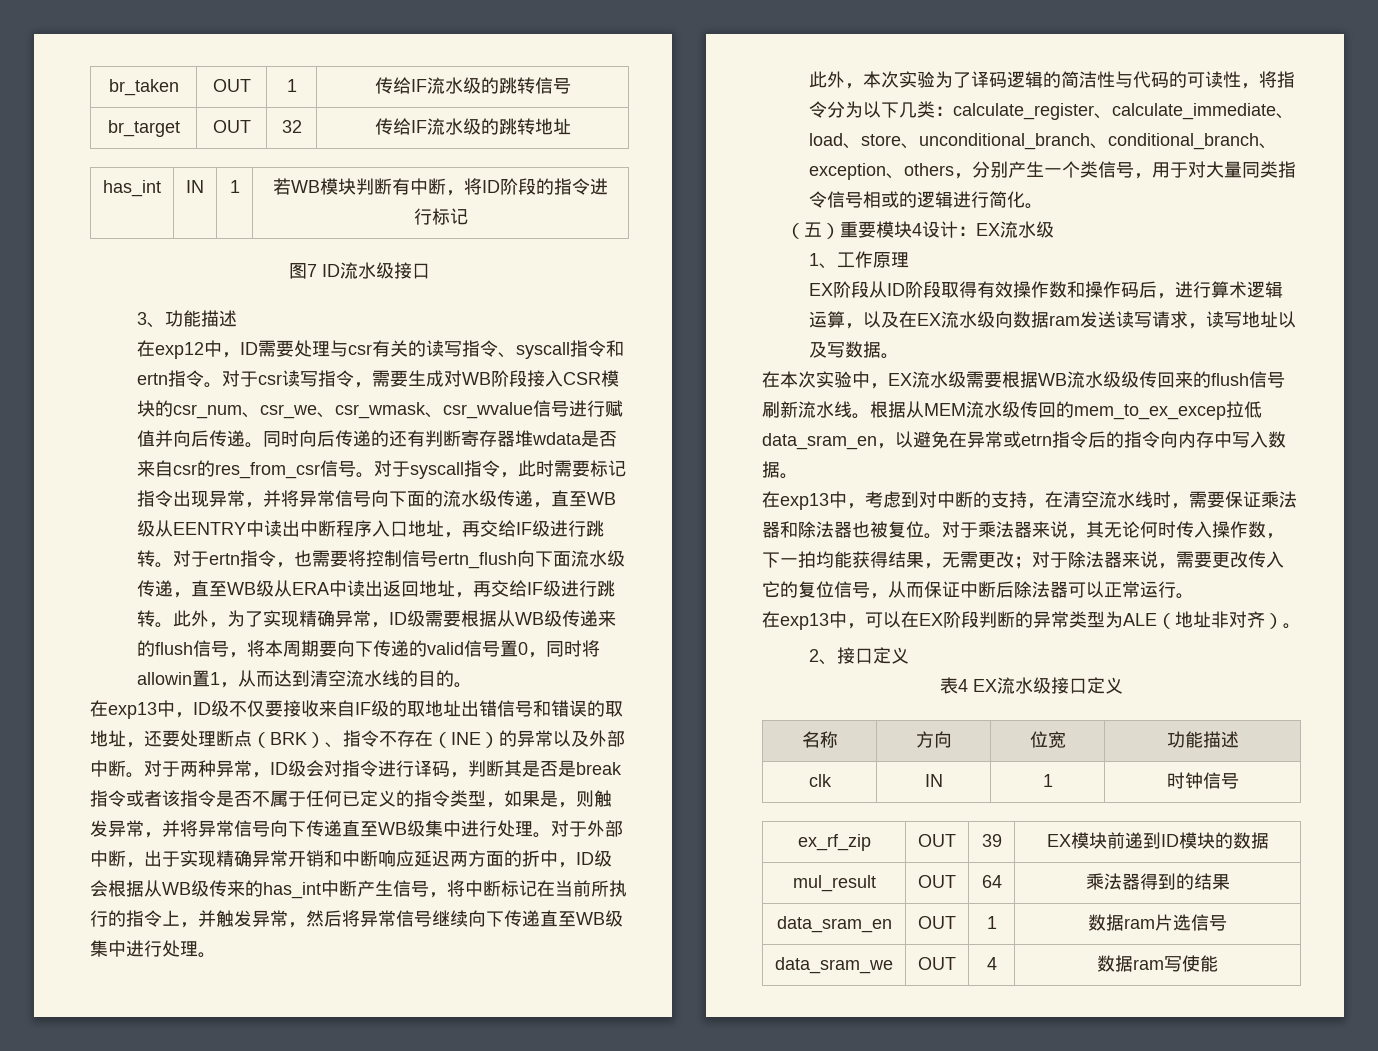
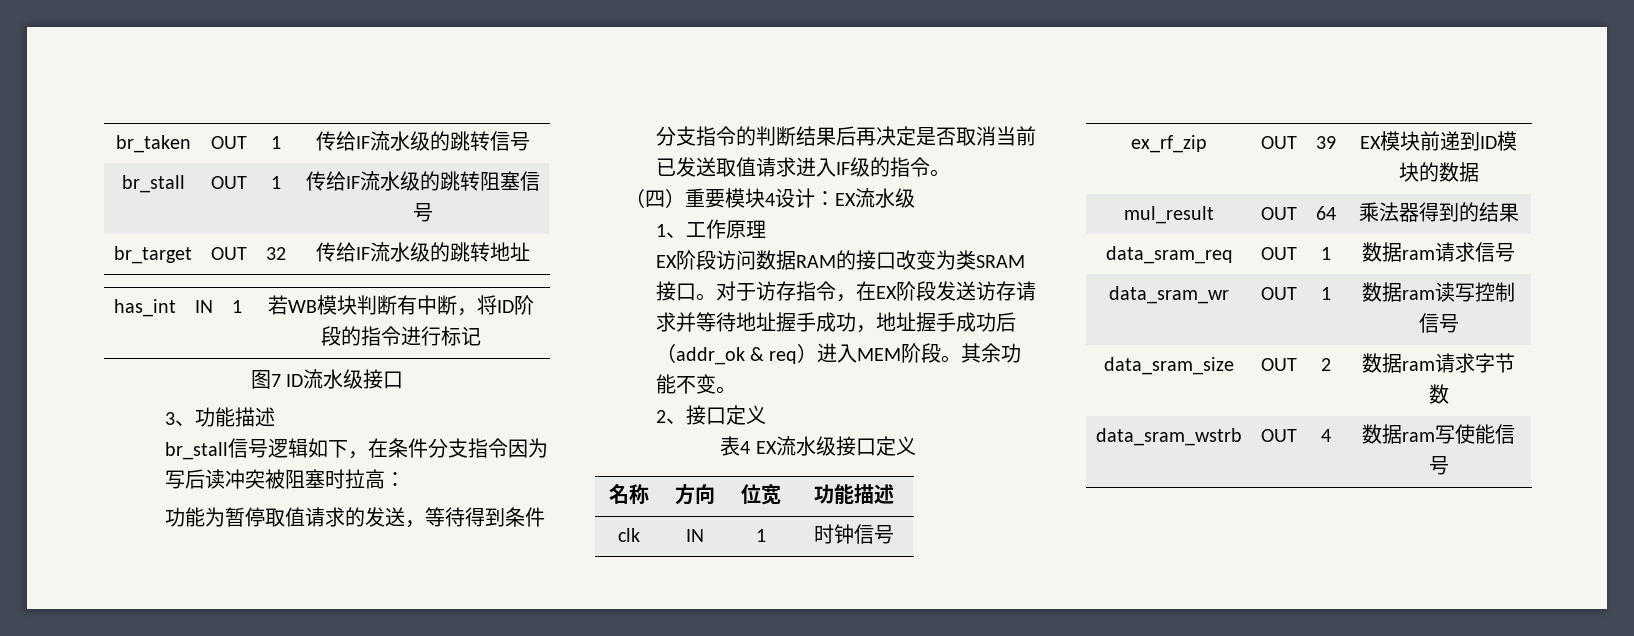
+ br_stall | OUT | 1 | 传给IF流水级的跳转阻塞信号
- 在exp12中，ID需要处理与csr有关的读写指令、syscall指令和ertn指令。对于csr读写指令，需要生成对WB阶段接入CSR模块的csr_num、csr_we、csr_wmask、csr_wvalue信号进行赋值并向后传递。同时向后传递的还有判断寄存器堆wdata是否来自csr的res_from_csr信号。对于syscall指令，此时需要标记指令出现异常，并将异常信号向下面的流水级传递，直至WB级从EENTRY中读出中断程序入口地址，再交给IF级进行跳转。对于ertn指令，也需要将控制信号ertn_flush向下面流水级传递，直至WB级从ERA中读出返回地址，再交给IF级进行跳转。此外，为了实现精确异常，ID级需要根据从WB级传递来的flush信号，将本周期要向下传递的valid信号置0，同时将allowin置1，从而达到清空流水线的目的。
- 在exp13中，ID级不仅要接收来自IF级的取地址出错信号和错误的取地址，还要处理断点（BRK）、指令不存在（INE）的异常以及外部中断。对于两种异常，ID级会对指令进行译码，判断其是否是break指令或者该指令是否不属于任何已定义的指令类型，如果是，则触发异常，并将异常信号向下传递直至WB级集中进行处理。对于外部中断，出于实现精确异常开销和中断响应延迟两方面的折中，ID级会根据从WB级传来的has_int中断产生信号，将中断标记在当前所执行的指令上，并触发异常，然后将异常信号继续向下传递直至WB级集中进行处理。
- 此外，本次实验为了译码逻辑的简洁性与代码的可读性，将指令分为以下几类：calculate_register、calculate_immediate、load、store、unconditional_branch、conditional_branch、exception、others，分别产生一个类信号，用于对大量同类指令信号相或的逻辑进行简化。
+ br_stall信号逻辑如下，在条件分支指令因为写后读冲突被阻塞时拉高：
+ 功能为暂停取值请求的发送，等待得到条件分支指令的判断结果后再决定是否取消当前已发送取值请求进入IF级的指令。
- （五）重要模块4设计：EX流水级
+ （四）重要模块4设计：EX流水级
- EX阶段从ID阶段取得有效操作数和操作码后，进行算术逻辑运算，以及在EX流水级向数据ram发送读写请求，读写地址以及写数据。
- 在本次实验中，EX流水级需要根据WB流水级级传回来的flush信号刷新流水线。根据从MEM流水级传回的mem_to_ex_excep拉低data_sram_en，以避免在异常或etrn指令后的指令向内存中写入数据。
- 在exp13中，考虑到对中断的支持，在清空流水线时，需要保证乘法器和除法器也被复位。对于乘法器来说，其无论何时传入操作数，下一拍均能获得结果，无需更改；对于除法器来说，需要更改传入它的复位信号，从而保证中断后除法器可以正常运行。
- 在exp13中，可以在EX阶段判断的异常类型为ALE（地址非对齐）。
+ EX阶段访问数据RAM的接口改变为类SRAM接口。对于访存指令，在EX阶段发送访存请求并等待地址握手成功，地址握手成功后（addr_ok & req）进入MEM阶段。其余功能不变。
- data_sram_en | OUT | 1 | 数据ram片选信号
- data_sram_we | OUT | 4 | 数据ram写使能
+ data_sram_req | OUT | 1 | 数据ram请求信号
+ data_sram_wr | OUT | 1 | 数据ram读写控制信号
+ data_sram_size | OUT | 2 | 数据ram请求字节数
+ data_sram_wstrb | OUT | 4 | 数据ram写使能信号

